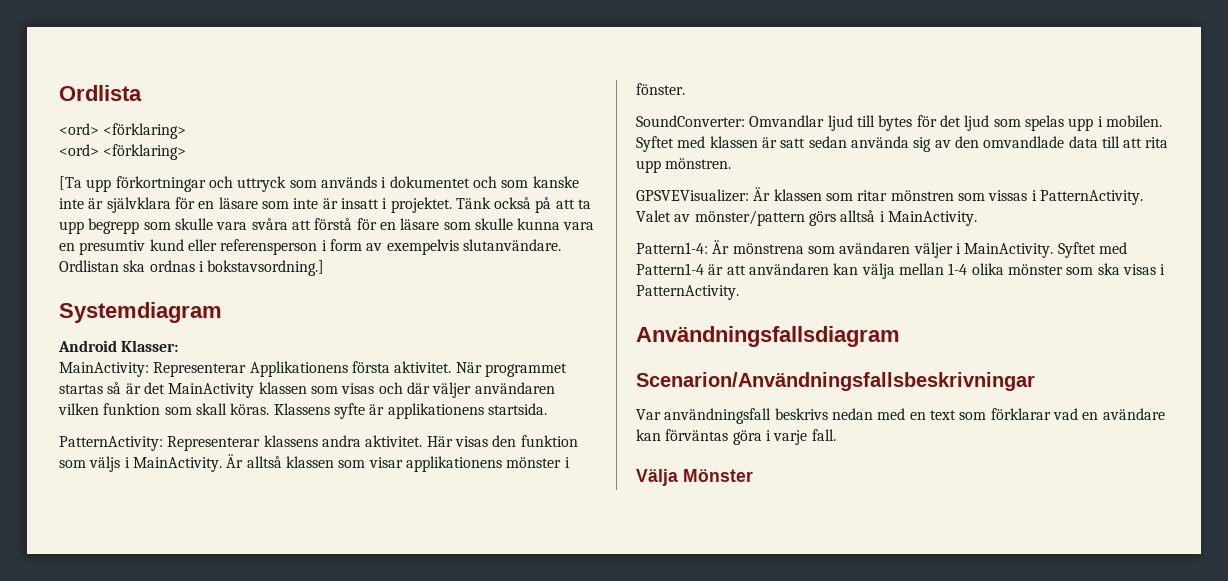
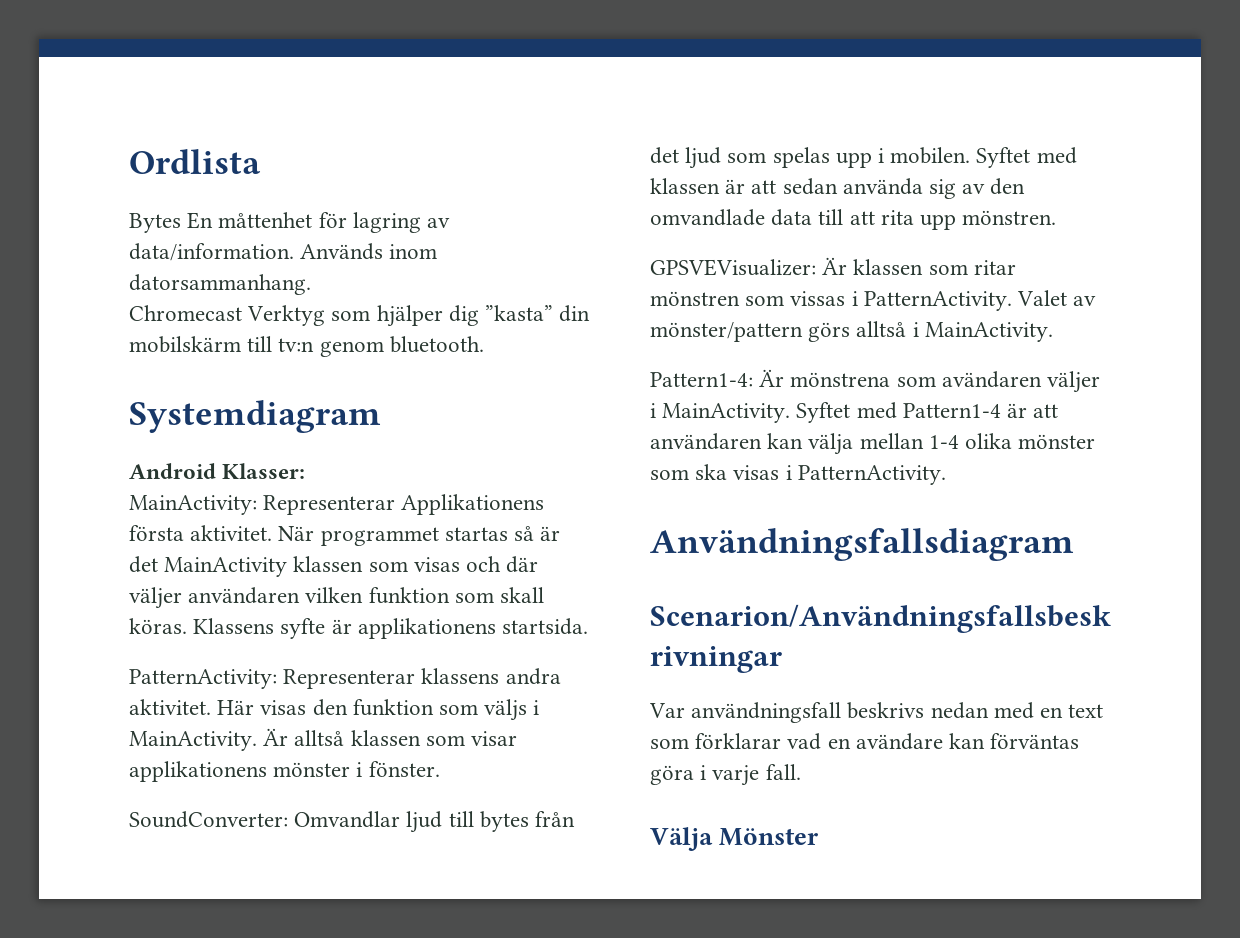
  Ordlista
- <ord> <förklaring>
- <ord> <förklaring>
- [Ta upp förkortningar och uttryck som används i dokumentet och som kanske inte är självklara för en läsare som inte är insatt i projektet. Tänk också på att ta upp begrepp som skulle vara svåra att förstå för en läsare som skulle kunna vara en presumtiv kund eller referensperson i form av exempelvis slutanvändare. Ordlistan ska ordnas i bokstavsordning.]
+ Bytes En måttenhet för lagring av data/information. Används inom datorsammanhang.
+ Chromecast Verktyg som hjälper dig ”kasta” din mobilskärm till tv:n genom bluetooth.
- SoundConverter: Omvandlar ljud till bytes för det ljud som spelas upp i mobilen.
+ SoundConverter: Omvandlar ljud till bytes från det ljud som spelas upp i mobilen.
- Syftet med klassen är satt sedan använda sig av den omvandlade data till att rita upp mönstren.
+ Syftet med klassen är att sedan använda sig av den omvandlade data till att rita upp mönstren.

